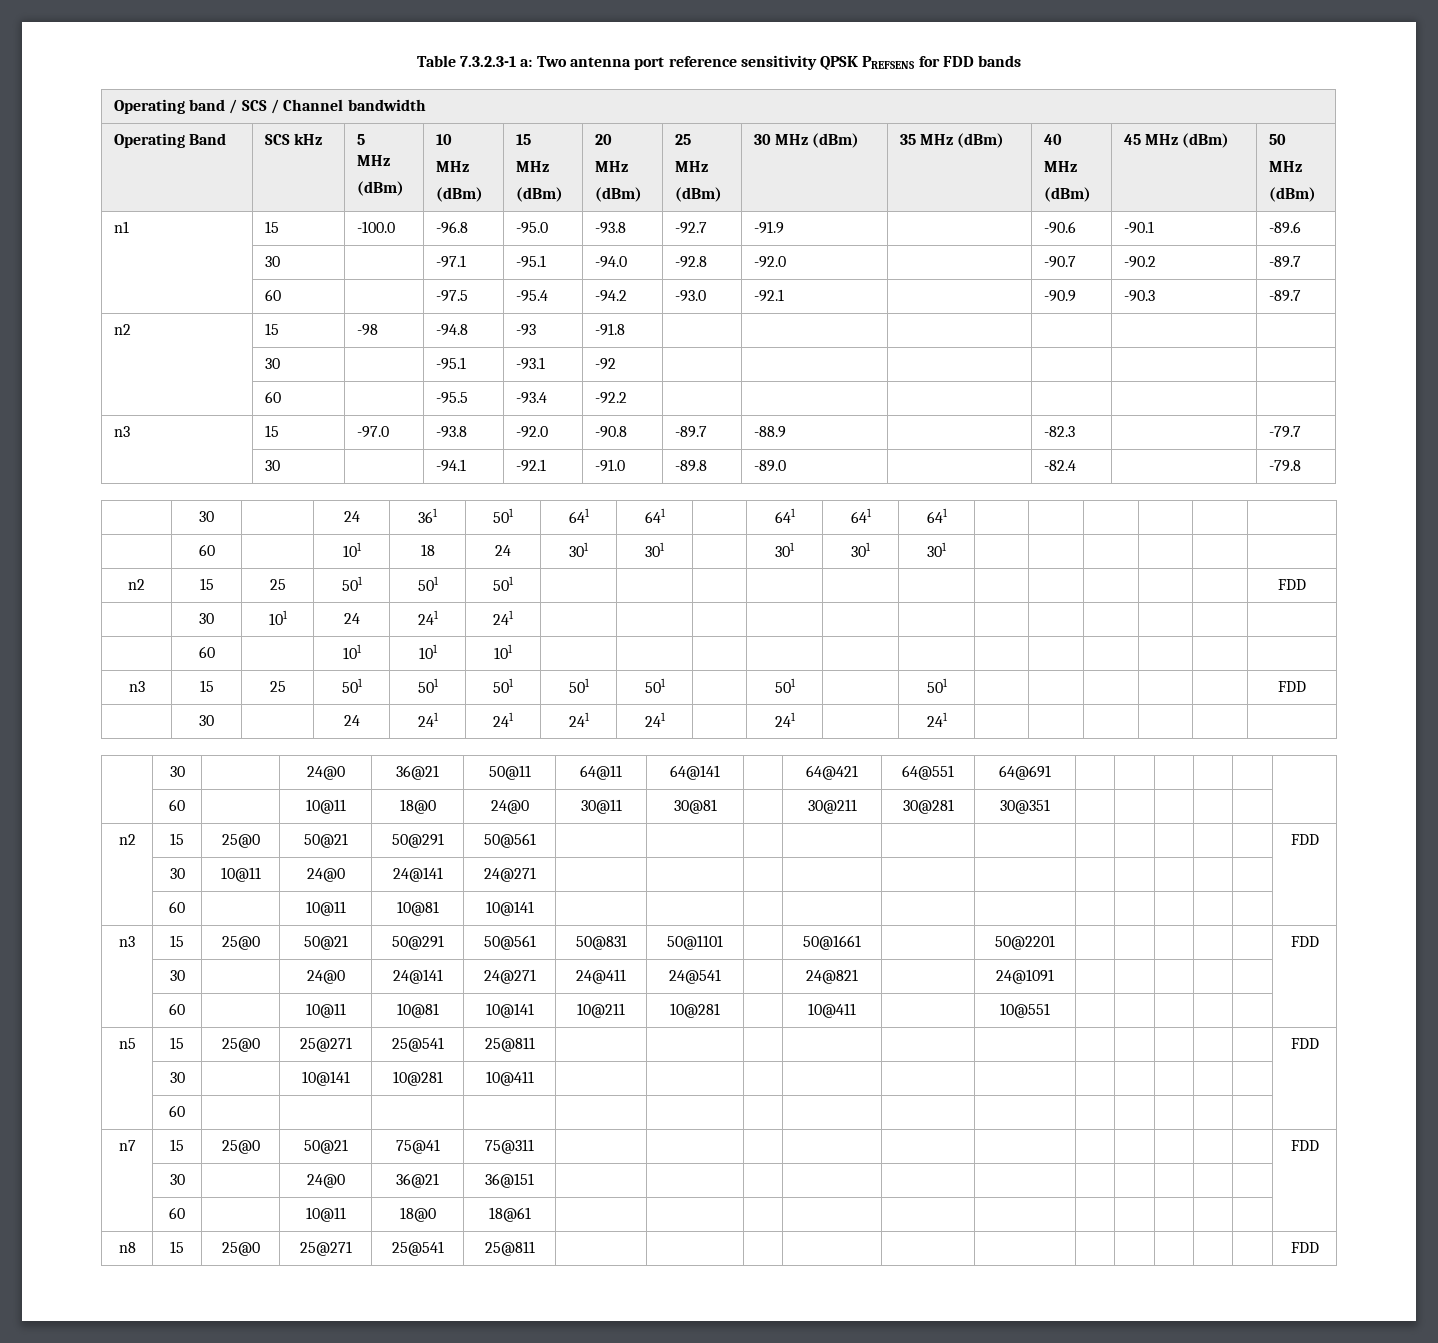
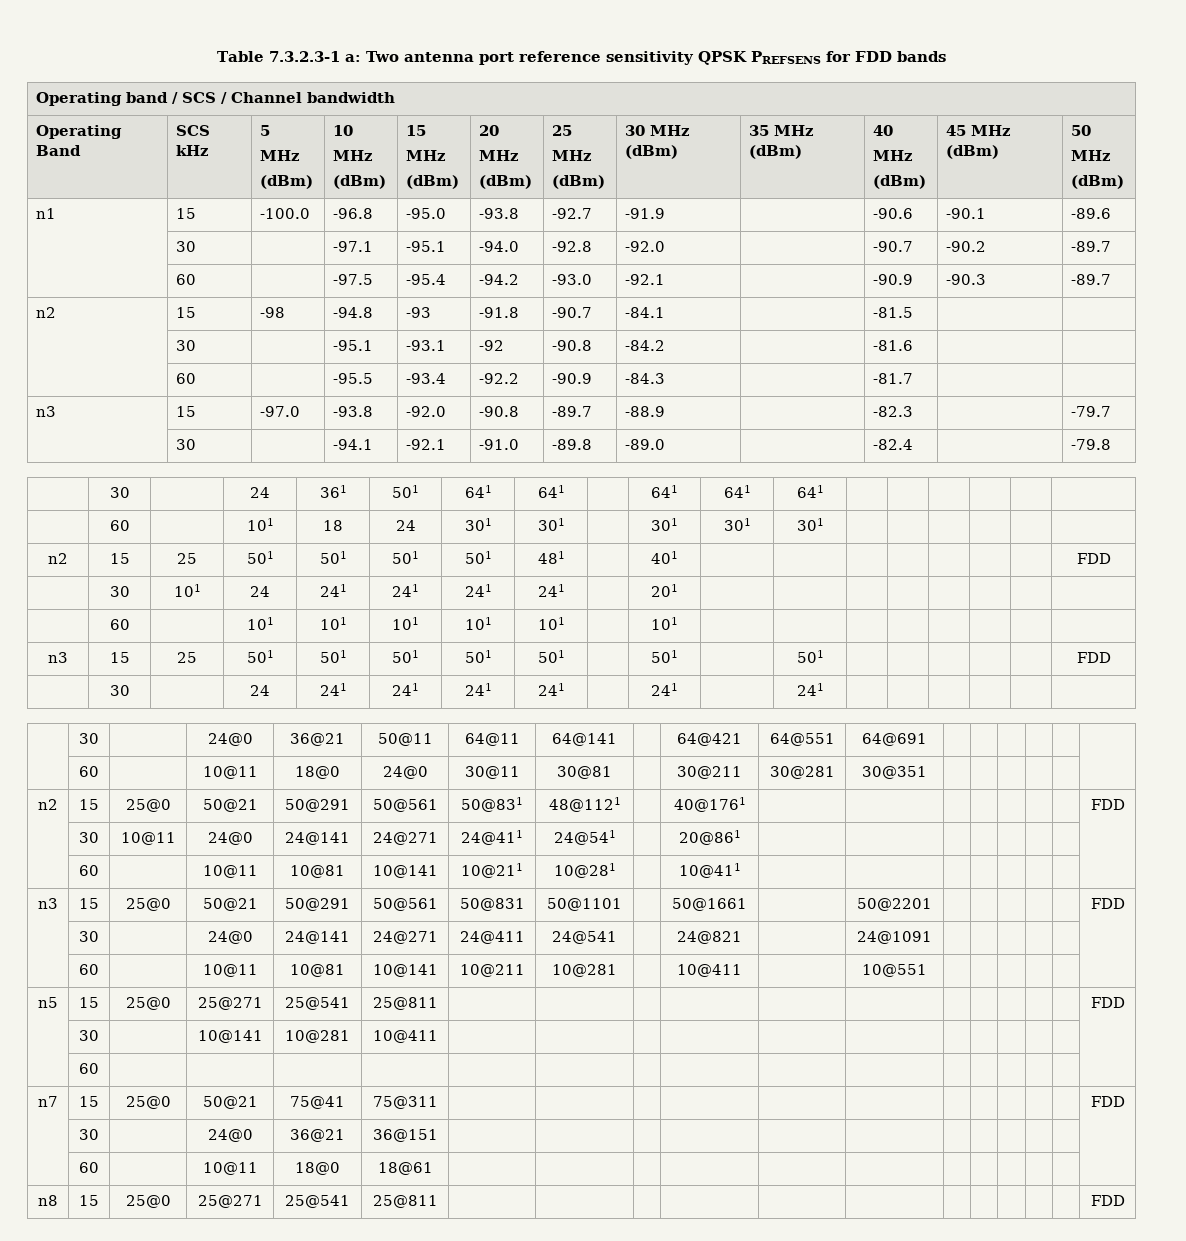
- n2 | 15 | -98 | -94.8 | -93 | -91.8 | | | | | |
+ n2 | 15 | -98 | -94.8 | -93 | -91.8 | -90.7 | -84.1 | | -81.5 | |
- | 30 | | -95.1 | -93.1 | -92 | | | | | |
+ | 30 | | -95.1 | -93.1 | -92 | -90.8 | -84.2 | | -81.6 | |
- | 60 | | -95.5 | -93.4 | -92.2 | | | | | |
+ | 60 | | -95.5 | -93.4 | -92.2 | -90.9 | -84.3 | | -81.7 | |
- n2 | 15 | 25 | 501 | 501 | 501 | | | | | | | | | | | | FDD
+ n2 | 15 | 25 | 501 | 501 | 501 | 501 | 481 | | 401 | | | | | | | | FDD
- | 30 | 101 | 24 | 241 | 241 | | | | | | | | | | | |
+ | 30 | 101 | 24 | 241 | 241 | 241 | 241 | | 201 | | | | | | | |
- | 60 | | 101 | 101 | 101 | | | | | | | | | | | |
+ | 60 | | 101 | 101 | 101 | 101 | 101 | | 101 | | | | | | | |
- n2 | 15 | 25@0 | 50@21 | 50@291 | 50@561 | | | | | | | | | | | | FDD
+ n2 | 15 | 25@0 | 50@21 | 50@291 | 50@561 | 50@831 | 48@1121 | | 40@1761 | | | | | | | | FDD
- | 30 | 10@11 | 24@0 | 24@141 | 24@271 | | | | | | | | | | | |
- | 60 | | 10@11 | 10@81 | 10@141 | | | | | | | | | | | |
+ | 30 | 10@11 | 24@0 | 24@141 | 24@271 | 24@411 | 24@541 | | 20@861 | | | | | | | |
+ | 60 | | 10@11 | 10@81 | 10@141 | 10@211 | 10@281 | | 10@411 | | | | | | | |

